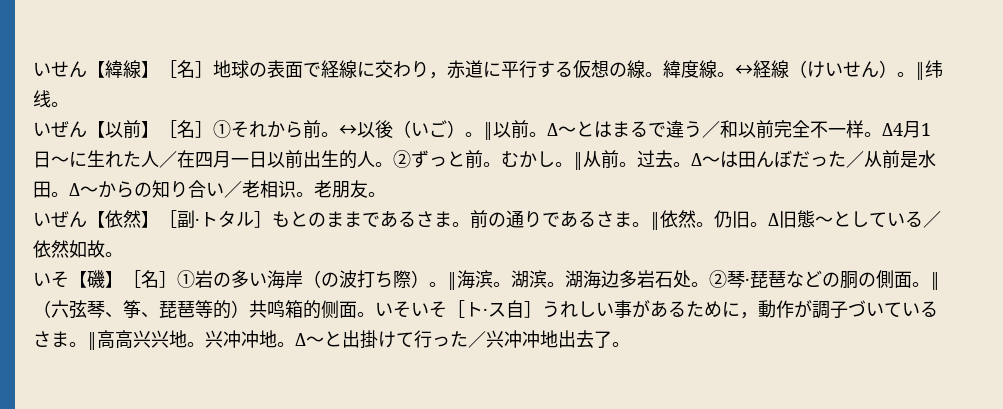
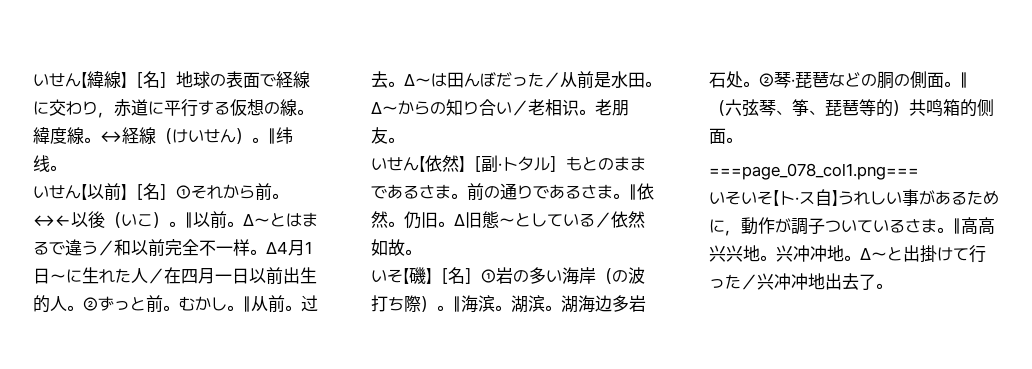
- いぜん【以前】［名］①それから前。
+ いせん【以前】［名］①それから前。
- ↔以後（いご）。
+ ↔←以後（いこ）。
- いぜん【依然】［副·トタル］もとのままであるさま。
+ いせん【依然】［副·トタル］もとのままであるさま。
- ‖（六弦琴、筝、琵琶等的）共鸣箱的侧面。いそいそ［ト·ス自］うれしい事があるために，動作が調子づいているさま。
+ ‖（六弦琴、筝、琵琶等的）共鸣箱的侧面。
+ ===page_078_col1.png===
+ いそいそ【ト·ス自】うれしい事があるために，動作が調子ついているさま。

